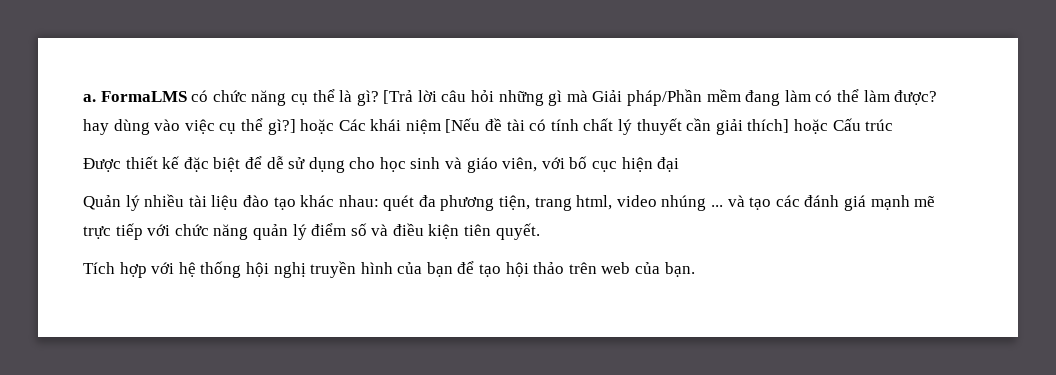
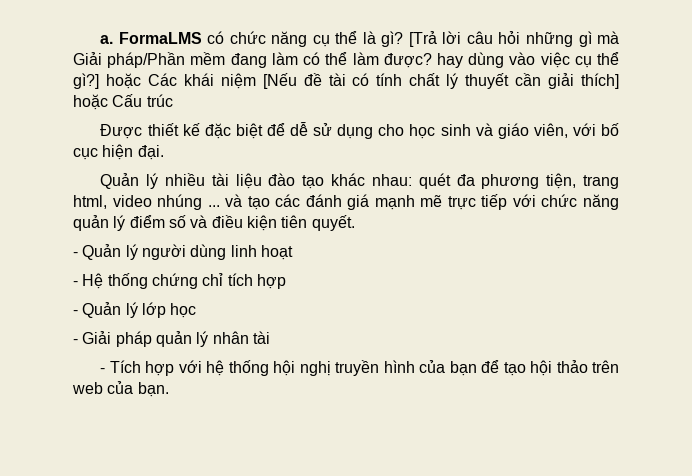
- Được thiết kế đặc biệt để dễ sử dụng cho học sinh và giáo viên, với bố cục hiện đại
+ Được thiết kế đặc biệt để dễ sử dụng cho học sinh và giáo viên, với bố cục hiện đại.
- Tích hợp với hệ thống hội nghị truyền hình của bạn để tạo hội thảo trên web của bạn.
+ - Quản lý người dùng linh hoạt
+ - Hệ thống chứng chỉ tích hợp
+ - Quản lý lớp học
+ - Giải pháp quản lý nhân tài
+ - Tích hợp với hệ thống hội nghị truyền hình của bạn để tạo hội thảo trên web của bạn.

